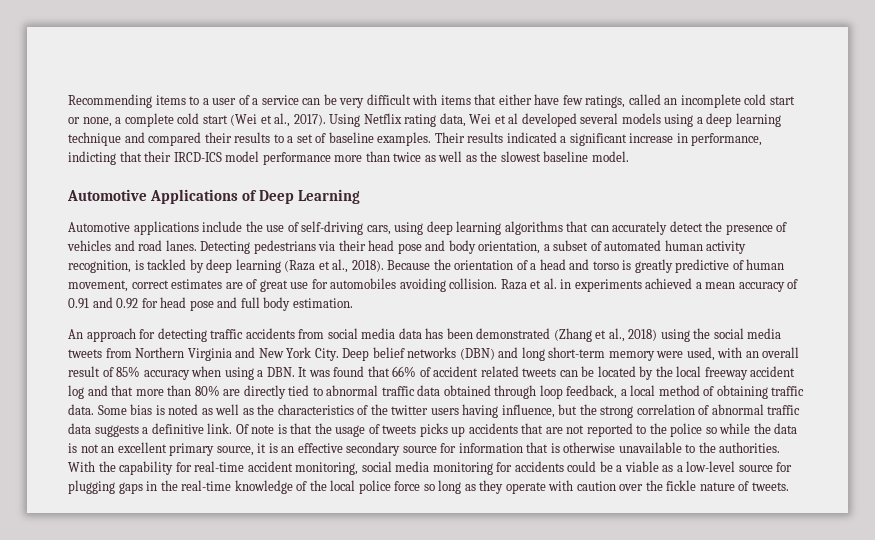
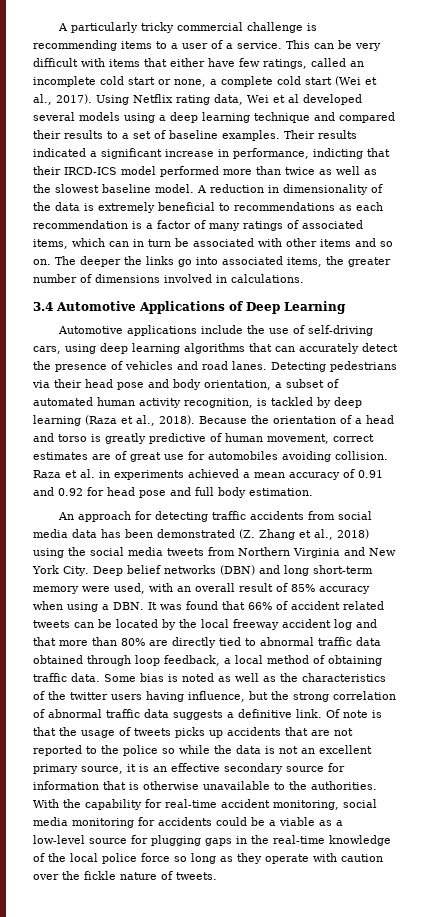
- Recommending items to a user of a service can be very difficult with items that either have few ratings, called an incomplete cold start or none, a complete cold start (Wei et al., 2017).
+ A particularly tricky commercial challenge is recommending items to a user of a service. This can be very difficult with items that either have few ratings, called an incomplete cold start or none, a complete cold start (Wei et al., 2017).
- Their results indicated a significant increase in performance, indicting that their IRCD-ICS model performance more than twice as well as the slowest baseline model.
- Automotive Applications of Deep Learning
+ Their results indicated a significant increase in performance, indicting that their IRCD-ICS model performed more than twice as well as the slowest baseline model. A reduction in dimensionality of the data is extremely beneficial to recommendations as each recommendation is a factor of many ratings of associated items, which can in turn be associated with other items and so on. The deeper the links go into associated items, the greater number of dimensions involved in calculations.
+ 3.4 Automotive Applications of Deep Learning
- An approach for detecting traffic accidents from social media data has been demonstrated (Zhang et al., 2018) using the social media tweets from Northern Virginia and New York City.
+ An approach for detecting traffic accidents from social media data has been demonstrated (Z. Zhang et al., 2018) using the social media tweets from Northern Virginia and New York City.

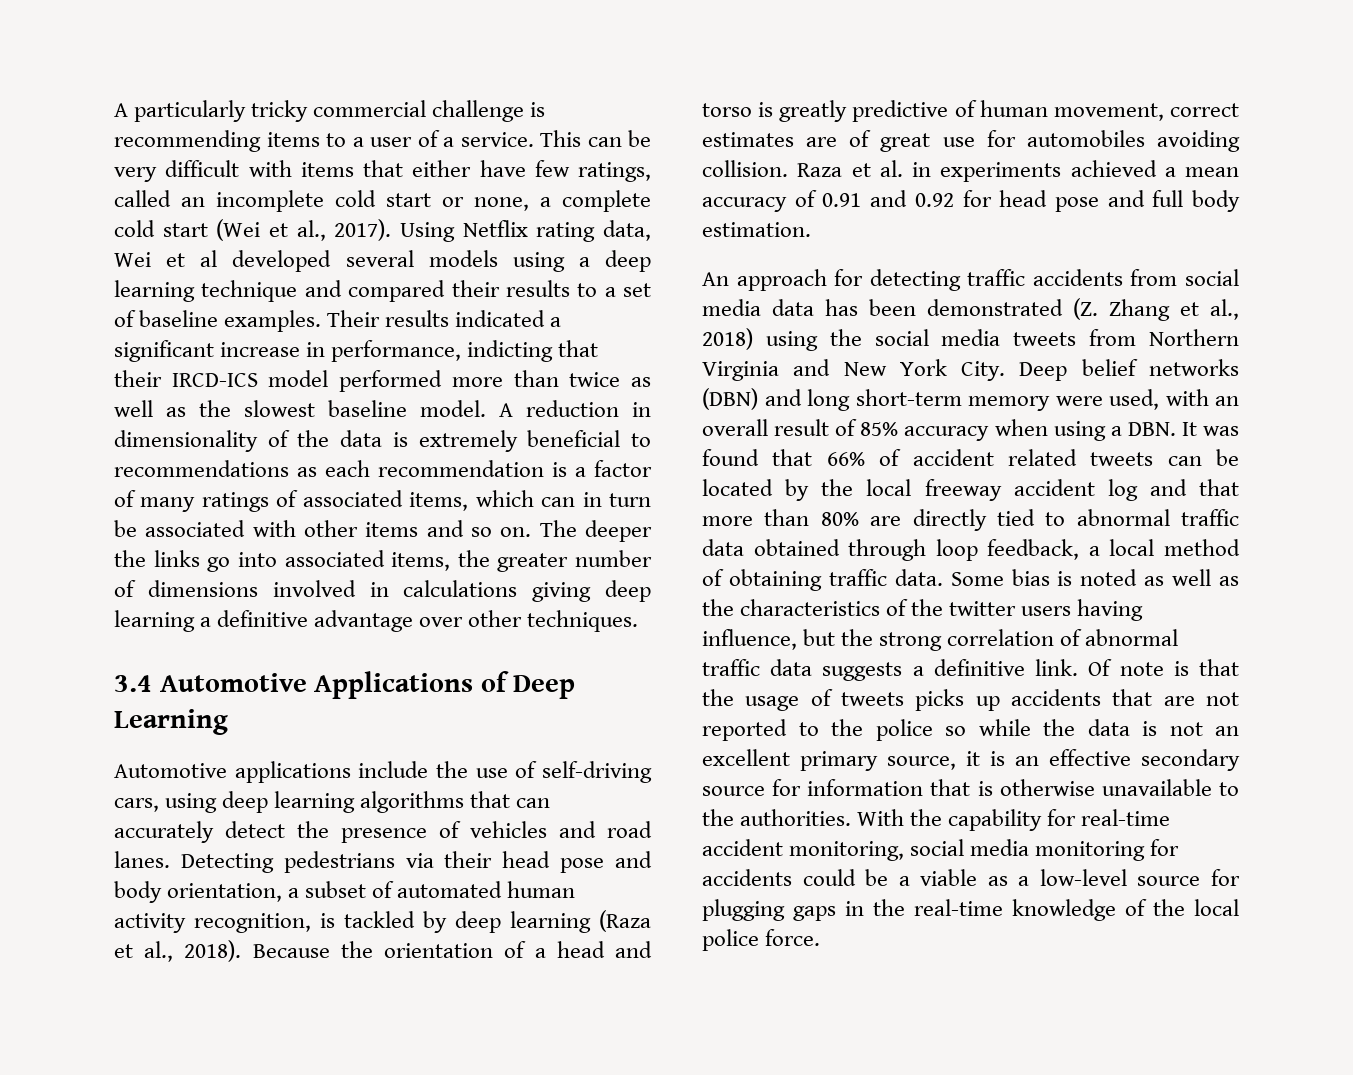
- The deeper the links go into associated items, the greater number of dimensions involved in calculations.
+ The deeper the links go into associated items, the greater number of dimensions involved in calculations giving deep learning a definitive advantage over other techniques.
- With the capability for real-time accident monitoring, social media monitoring for accidents could be a viable as a low-level source for plugging gaps in the real-time knowledge of the local police force so long as they operate with caution over the fickle nature of tweets.
+ With the capability for real-time accident monitoring, social media monitoring for accidents could be a viable as a low-level source for plugging gaps in the real-time knowledge of the local police force.

